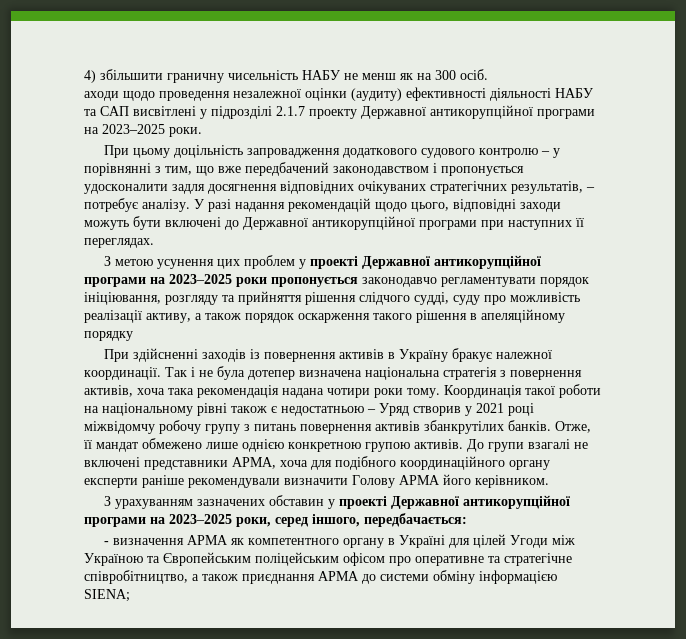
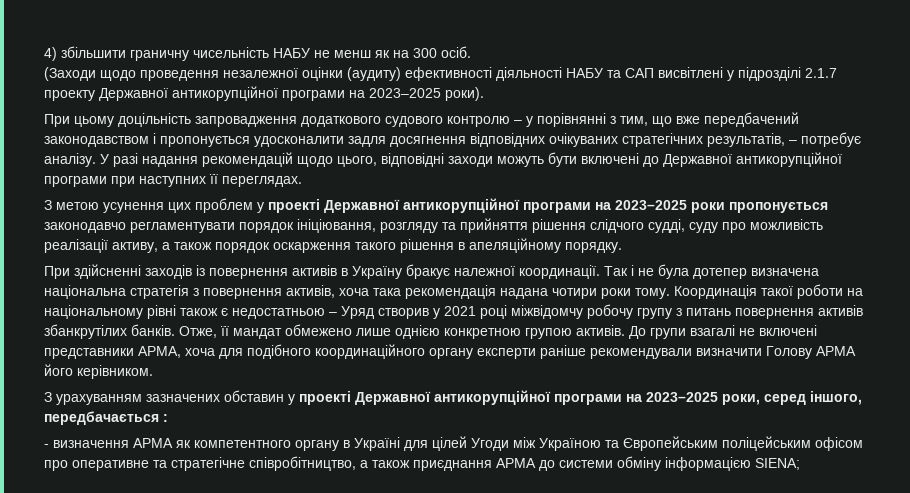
- аходи щодо проведення незалежної оцінки (аудиту) ефективності діяльності НАБУ та САП висвітлені у підрозділі 2.1.7 проекту Державної антикорупційної програми на 2023–2025 роки.
+ (Заходи щодо проведення незалежної оцінки (аудиту) ефективності діяльності НАБУ та САП висвітлені у підрозділі 2.1.7 проекту Державної антикорупційної програми на 2023–2025 роки).
- З метою усунення цих проблем у проекті Державної антикорупційної програми на 2023–2025 роки пропонується законодавчо регламентувати порядок ініціювання, розгляду та прийняття рішення слідчого судді, суду про можливість реалізації активу, а також порядок оскарження такого рішення в апеляційному порядку
+ З метою усунення цих проблем у проекті Державної антикорупційної програми на 2023–2025 роки пропонується законодавчо регламентувати порядок ініціювання, розгляду та прийняття рішення слідчого судді, суду про можливість реалізації активу, а також порядок оскарження такого рішення в апеляційному порядку.
- З урахуванням зазначених обставин у проекті Державної антикорупційної програми на 2023–2025 роки, серед іншого, передбачається:
+ З урахуванням зазначених обставин у проекті Державної антикорупційної програми на 2023–2025 роки, серед іншого, передбачається :

